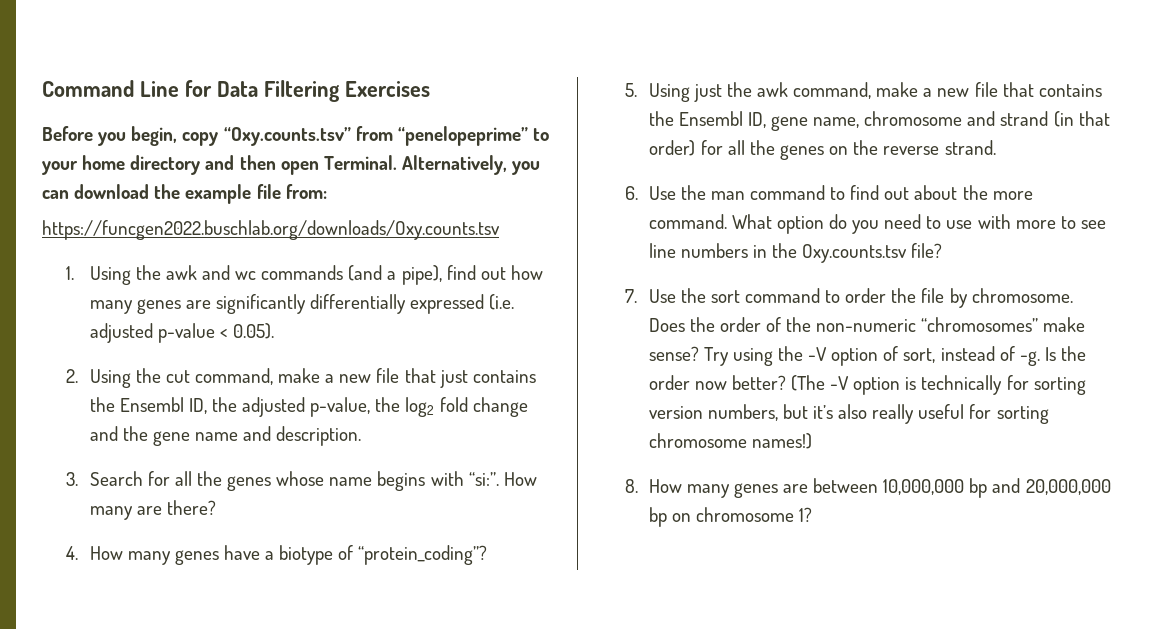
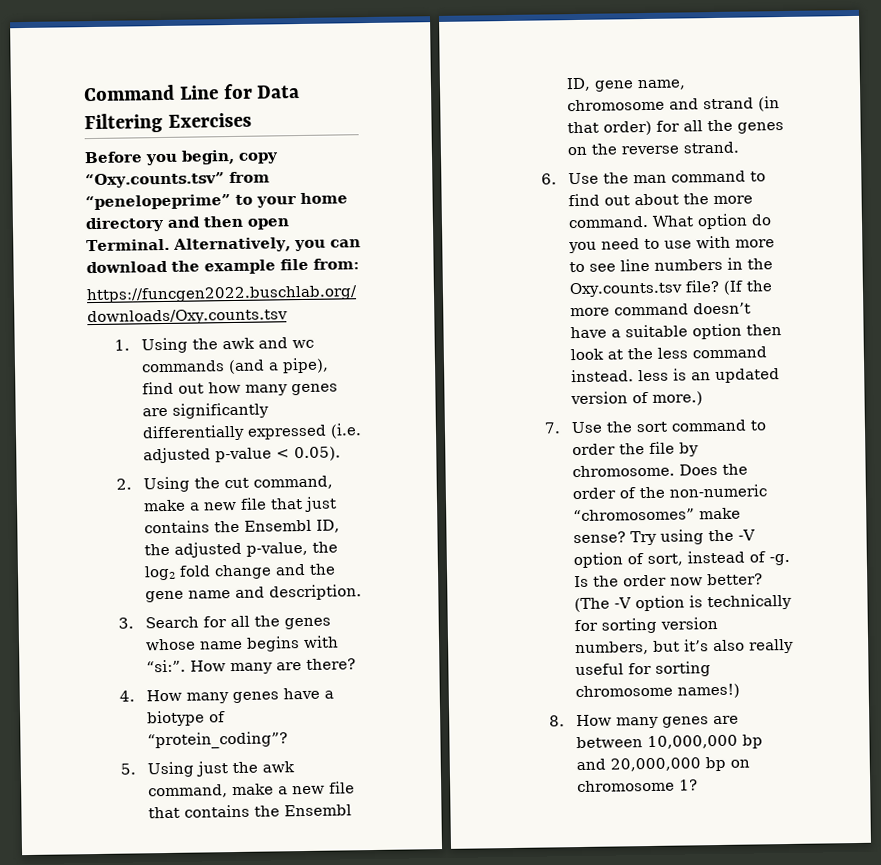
+ (If the more command doesn’t have a suitable option then look at the less command instead. less is an updated version of more.)

